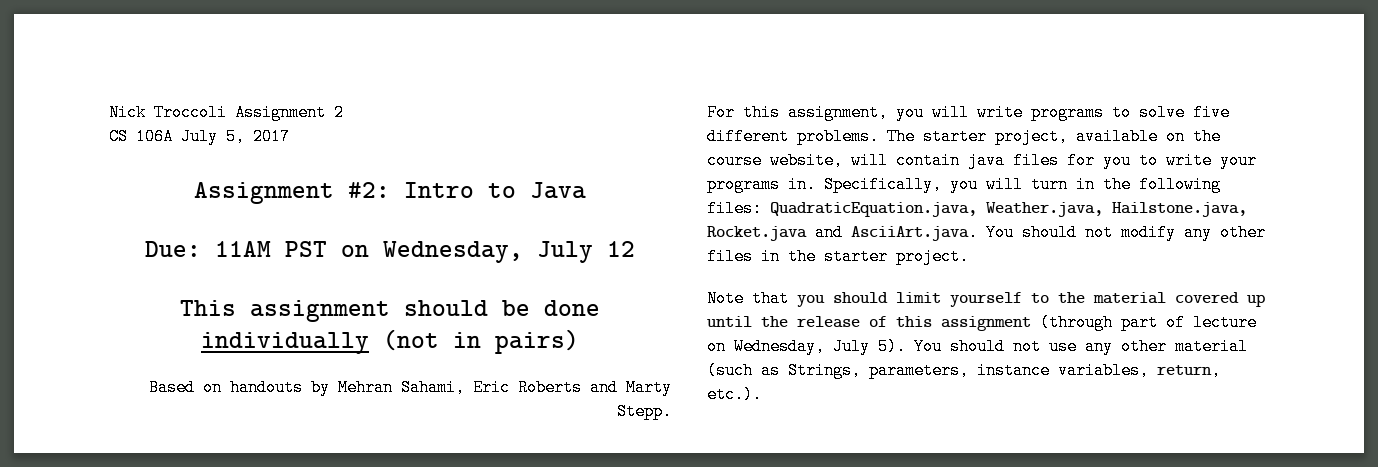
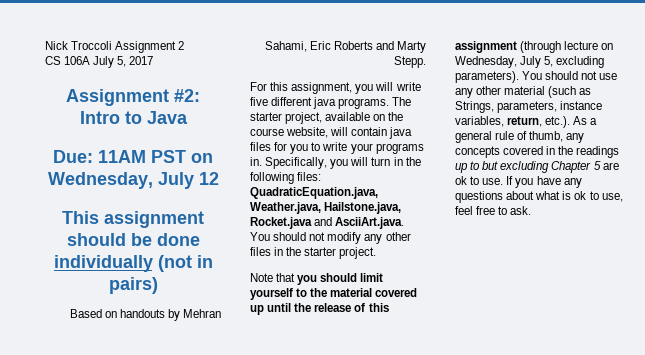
- For this assignment, you will write programs to solve five different problems.
+ For this assignment, you will write five different java programs.
- Note that you should limit yourself to the material covered up until the release of this assignment (through part of lecture on Wednesday, July 5).
+ Note that you should limit yourself to the material covered up until the release of this assignment (through lecture on Wednesday, July 5, excluding parameters).
- You should not use any other material (such as Strings, parameters, instance variables, return, etc.).
+ You should not use any other material (such as Strings, parameters, instance variables, return, etc.). As a general rule of thumb, any concepts covered in the readings up to but excluding Chapter 5 are ok to use. If you have any questions about what is ok to use, feel free to ask.

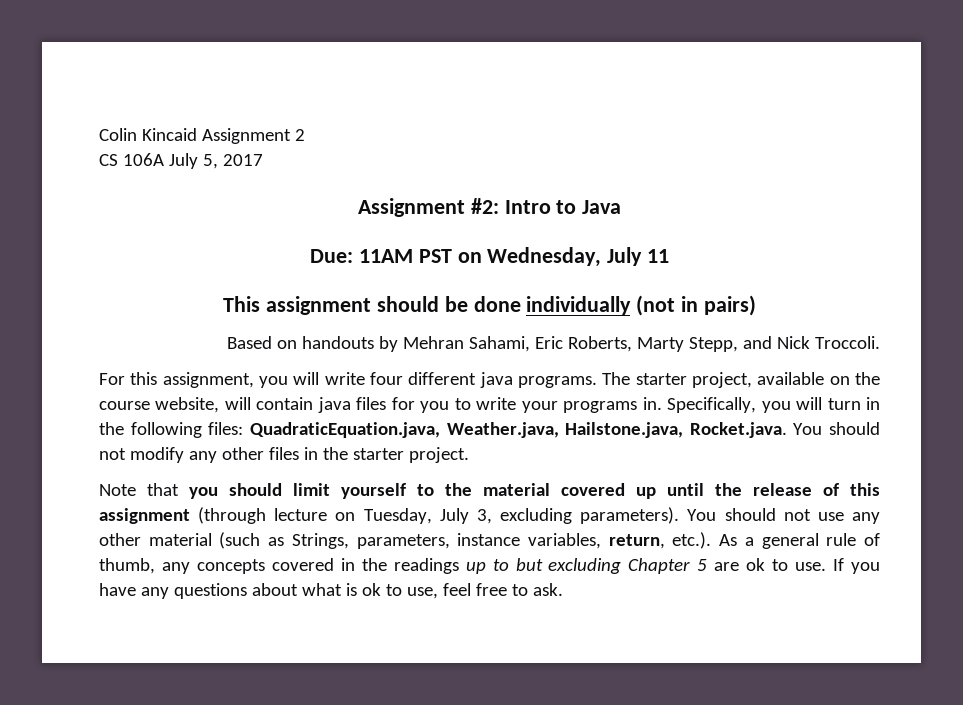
- Nick Troccoli Assignment 2
+ Colin Kincaid Assignment 2
- Due: 11AM PST on Wednesday, July 12
+ Due: 11AM PST on Wednesday, July 11
- Based on handouts by Mehran Sahami, Eric Roberts and Marty Stepp.
+ Based on handouts by Mehran Sahami, Eric Roberts, Marty Stepp, and Nick Troccoli.
- For this assignment, you will write five different java programs.
+ For this assignment, you will write four different java programs.
- Specifically, you will turn in the following files: QuadraticEquation.java, Weather.java, Hailstone.java, Rocket.java and AsciiArt.java. You should not modify any other files in the starter project.
+ Specifically, you will turn in the following files: QuadraticEquation.java, Weather.java, Hailstone.java, Rocket.java. You should not modify any other files in the starter project.
- Note that you should limit yourself to the material covered up until the release of this assignment (through lecture on Wednesday, July 5, excluding parameters).
+ Note that you should limit yourself to the material covered up until the release of this assignment (through lecture on Tuesday, July 3, excluding parameters).

